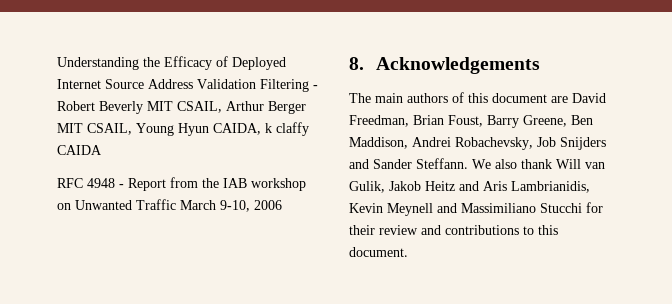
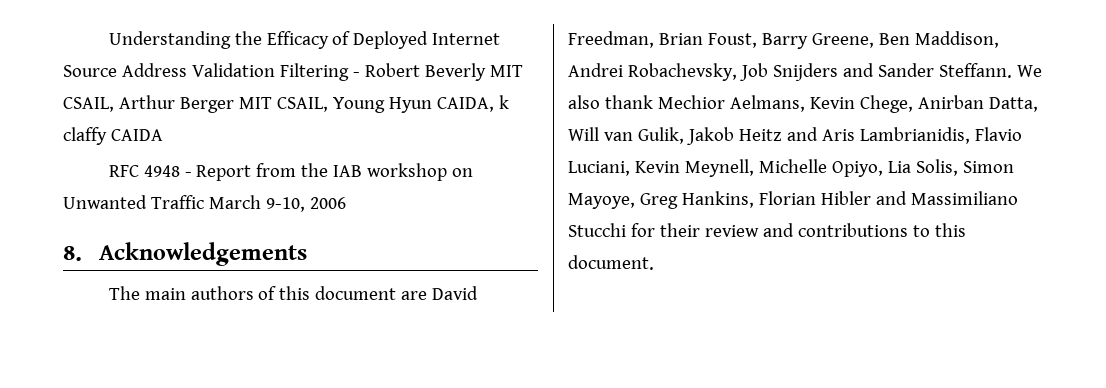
- We also thank Will van Gulik, Jakob Heitz and Aris Lambrianidis, Kevin Meynell and Massimiliano Stucchi for their review and contributions to this document.
+ We also thank Mechior Aelmans, Kevin Chege, Anirban Datta, Will van Gulik, Jakob Heitz and Aris Lambrianidis, Flavio Luciani, Kevin Meynell, Michelle Opiyo, Lia Solis, Simon Mayoye, Greg Hankins, Florian Hibler and Massimiliano Stucchi for their review and contributions to this document.

